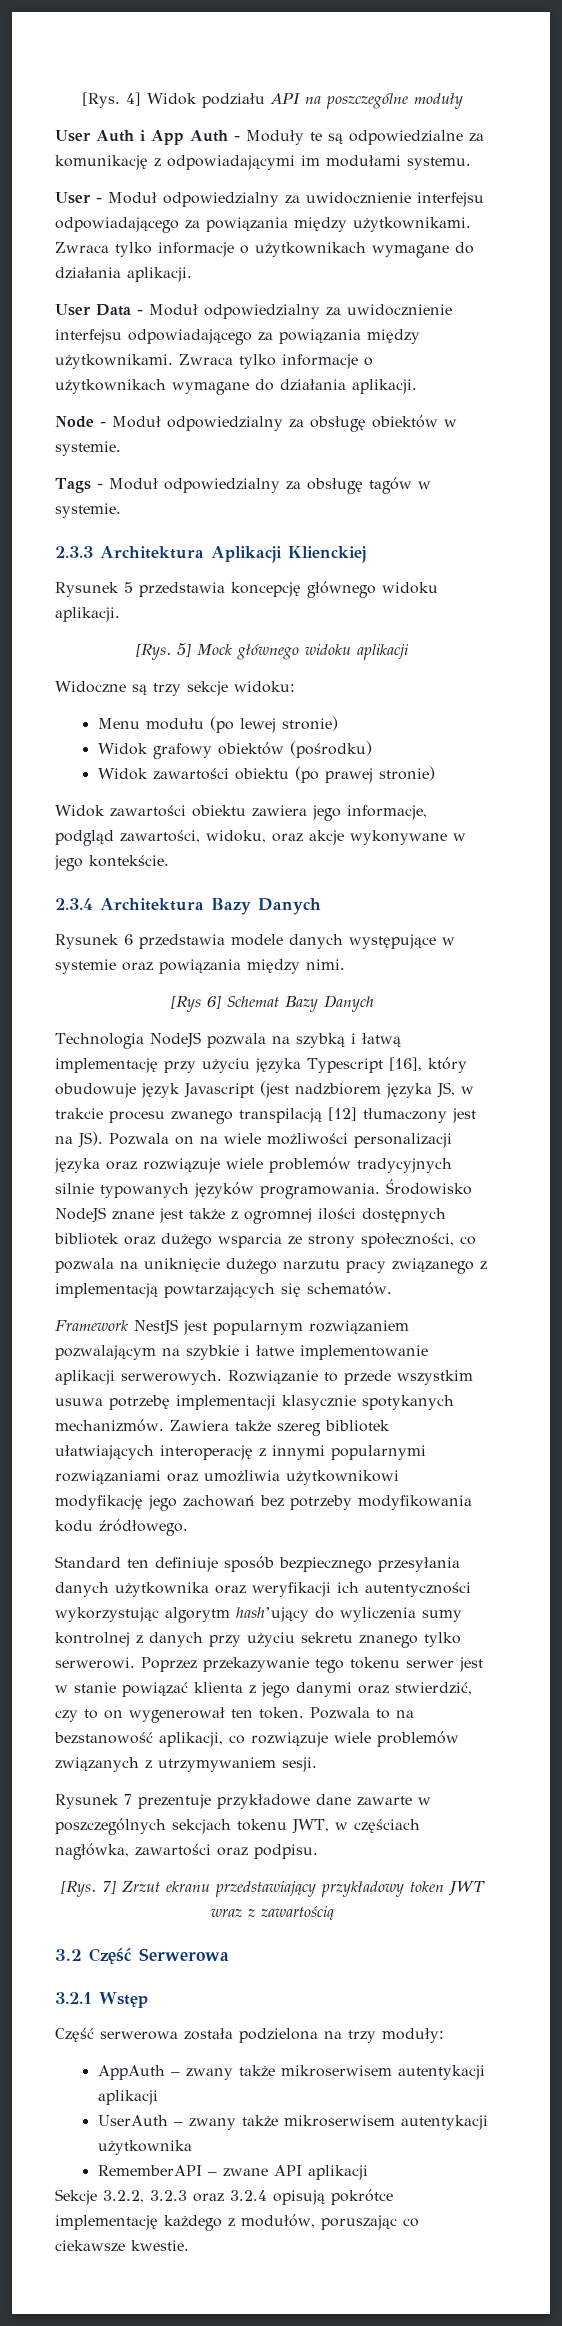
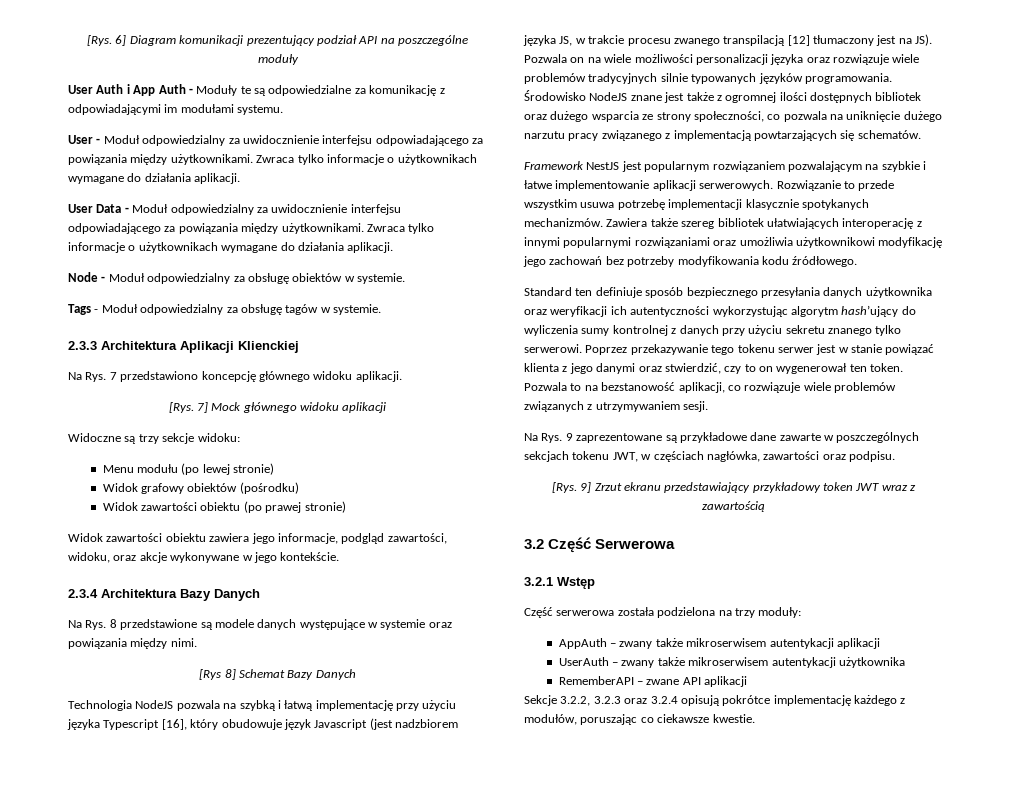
- [Rys. 4] Widok podziału API na poszczególne moduły
+ [Rys. 6] Diagram komunikacji prezentujący podział API na poszczególne moduły
- Rysunek 5 przedstawia koncepcję głównego widoku aplikacji.
+ Na Rys. 7 przedstawiono koncepcję głównego widoku aplikacji.
- [Rys. 5] Mock głównego widoku aplikacji
+ [Rys. 7] Mock głównego widoku aplikacji
- Rysunek 6 przedstawia modele danych występujące w systemie oraz powiązania między nimi.
+ Na Rys. 8 przedstawione są modele danych występujące w systemie oraz powiązania między nimi.
- [Rys 6] Schemat Bazy Danych
+ [Rys 8] Schemat Bazy Danych
- Rysunek 7 prezentuje przykładowe dane zawarte w poszczególnych sekcjach tokenu JWT, w częściach nagłówka, zawartości oraz podpisu.
+ Na Rys. 9 zaprezentowane są przykładowe dane zawarte w poszczególnych sekcjach tokenu JWT, w częściach nagłówka, zawartości oraz podpisu.
- [Rys. 7] Zrzut ekranu przedstawiający przykładowy token JWT wraz z zawartością
+ [Rys. 9] Zrzut ekranu przedstawiający przykładowy token JWT wraz z zawartością

